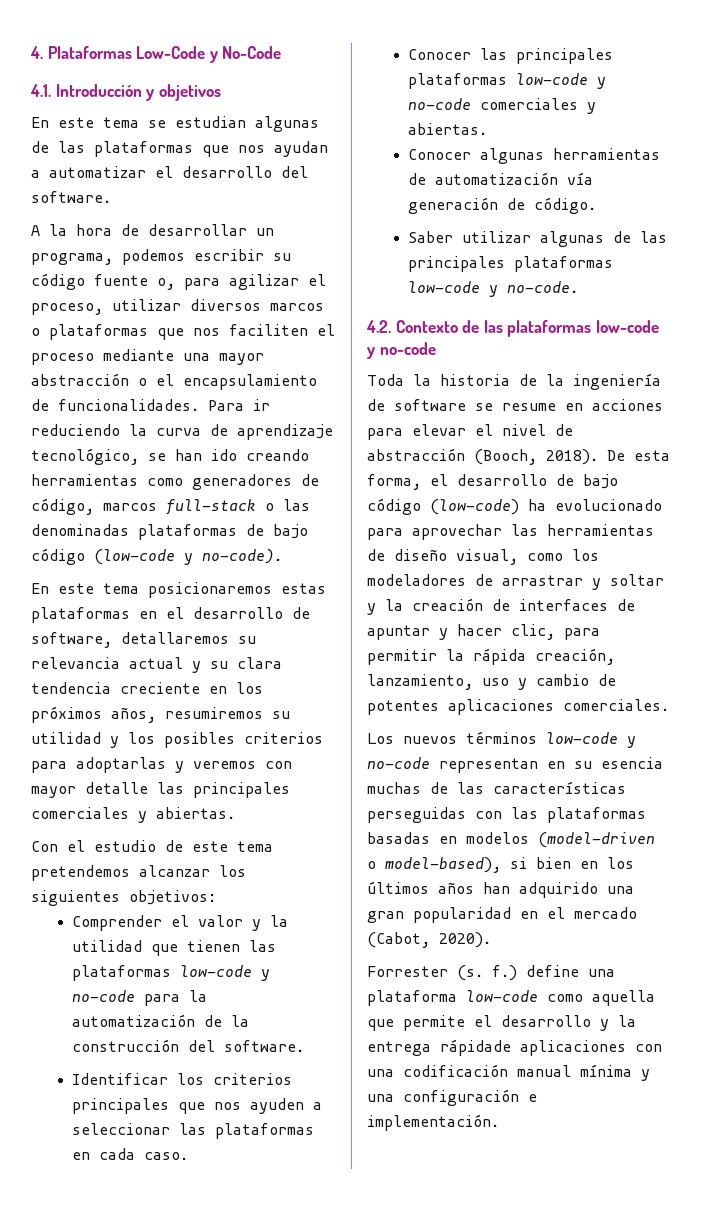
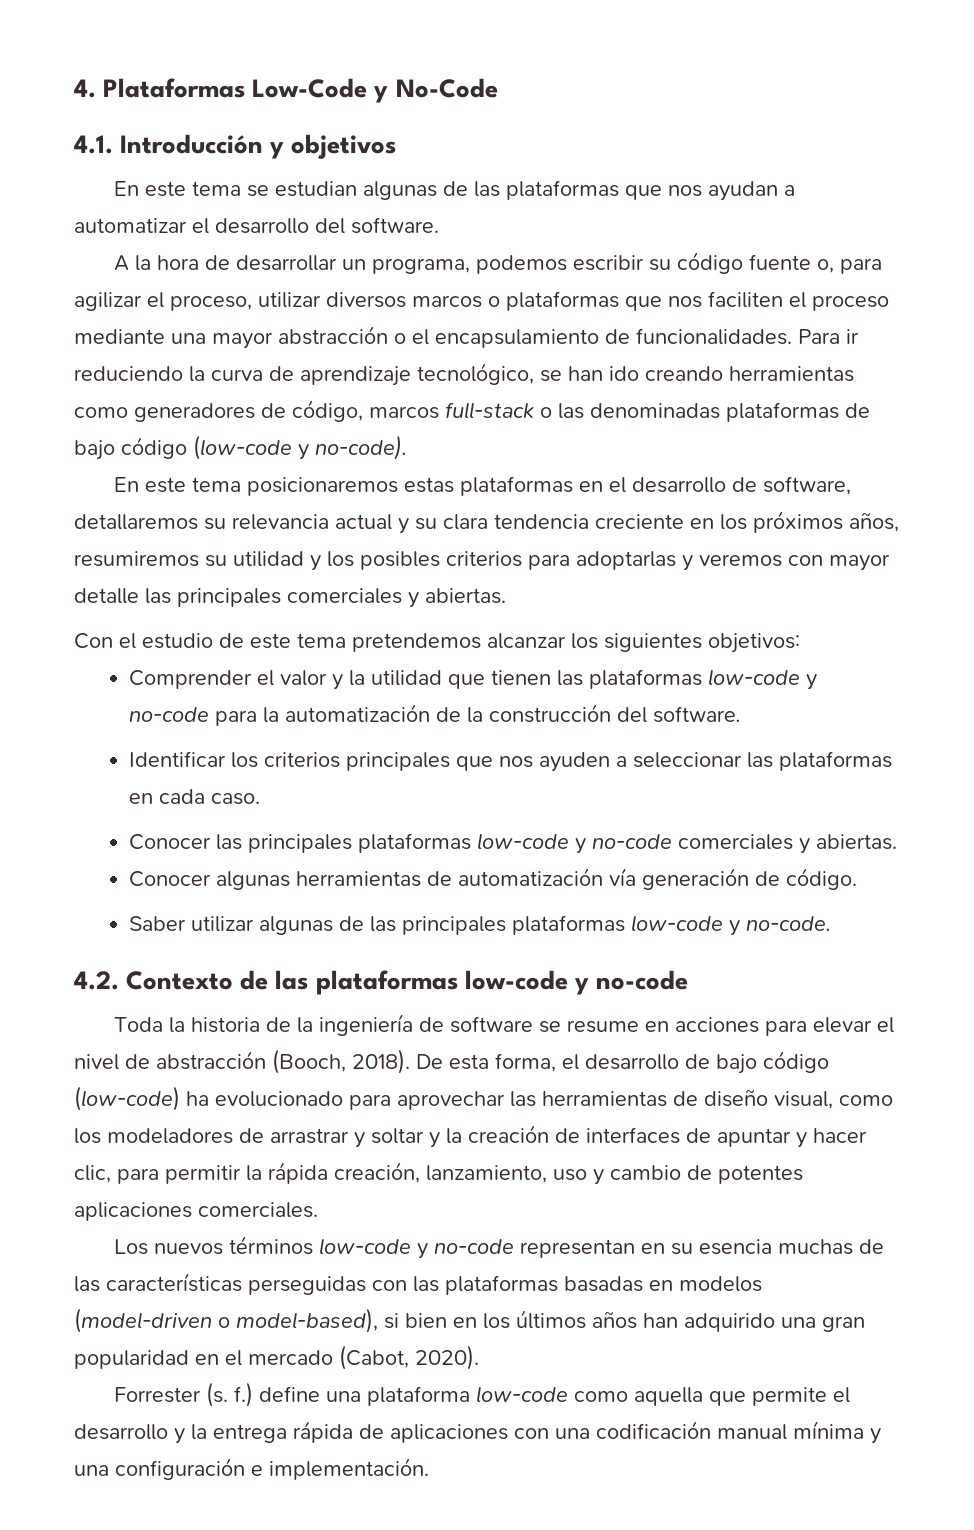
- Forrester (s. f.) define una plataforma low-code como aquella que permite el desarrollo y la entrega rápidade aplicaciones con una codificación manual mínima y una configuración e implementación.
+ Forrester (s. f.) define una plataforma low-code como aquella que permite el desarrollo y la entrega rápida de aplicaciones con una codificación manual mínima y una configuración e implementación.

